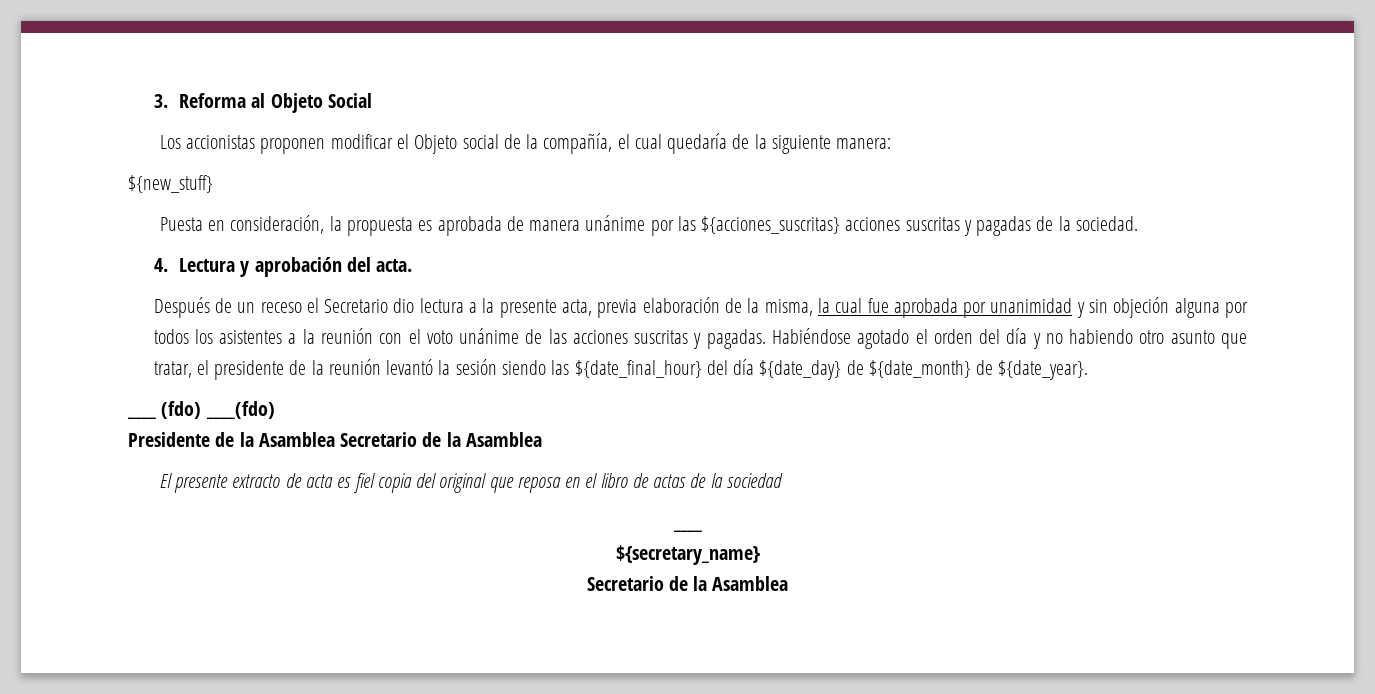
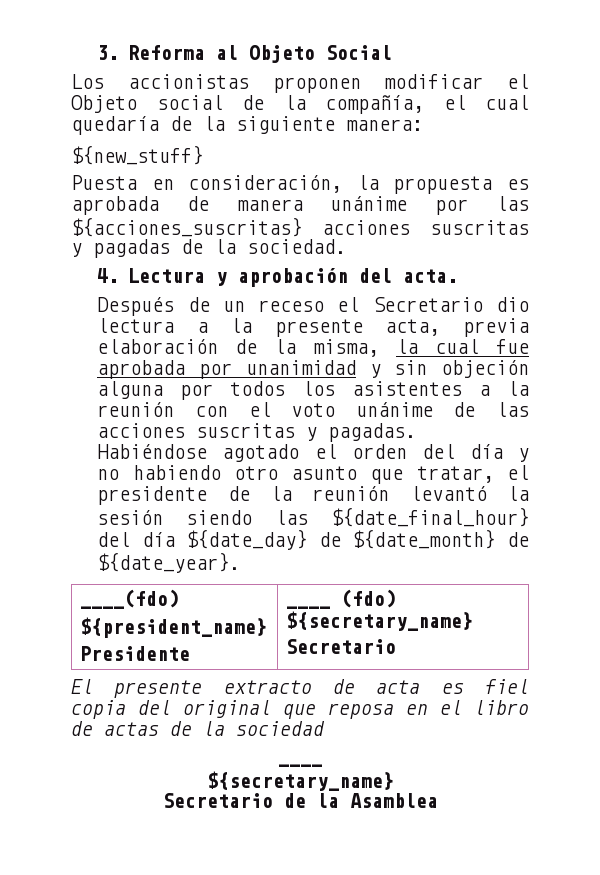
- ____ (fdo) ____(fdo)
- Presidente de la Asamblea Secretario de la Asamblea
+ ____(fdo)
+ ${president_name}
+ Presidente | ____ (fdo) ${secretary_name}
+ Secretario

